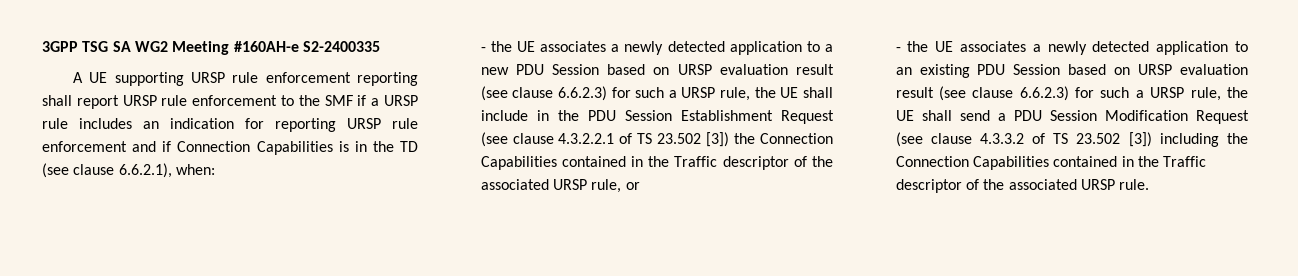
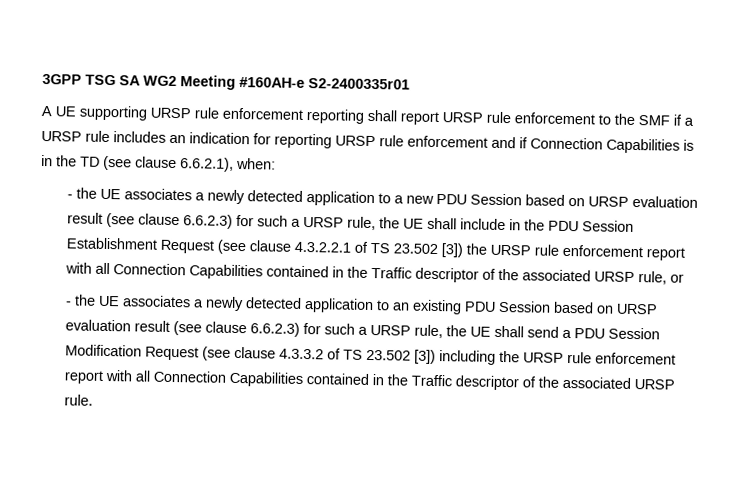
- 3GPP TSG SA WG2 Meeting #160AH-e S2-2400335
+ 3GPP TSG SA WG2 Meeting #160AH-e S2-2400335r01
- - the UE associates a newly detected application to a new PDU Session based on URSP evaluation result (see clause 6.6.2.3) for such a URSP rule, the UE shall include in the PDU Session Establishment Request (see clause 4.3.2.2.1 of TS 23.502 [3]) the Connection Capabilities contained in the Traffic descriptor of the associated URSP rule, or
+ - the UE associates a newly detected application to a new PDU Session based on URSP evaluation result (see clause 6.6.2.3) for such a URSP rule, the UE shall include in the PDU Session Establishment Request (see clause 4.3.2.2.1 of TS 23.502 [3]) the URSP rule enforcement report with all Connection Capabilities contained in the Traffic descriptor of the associated URSP rule, or
- - the UE associates a newly detected application to an existing PDU Session based on URSP evaluation result (see clause 6.6.2.3) for such a URSP rule, the UE shall send a PDU Session Modification Request (see clause 4.3.3.2 of TS 23.502 [3]) including the Connection Capabilities contained in the Traffic descriptor of the associated URSP rule.
+ - the UE associates a newly detected application to an existing PDU Session based on URSP evaluation result (see clause 6.6.2.3) for such a URSP rule, the UE shall send a PDU Session Modification Request (see clause 4.3.3.2 of TS 23.502 [3]) including the URSP rule enforcement report with all Connection Capabilities contained in the Traffic descriptor of the associated URSP rule.

